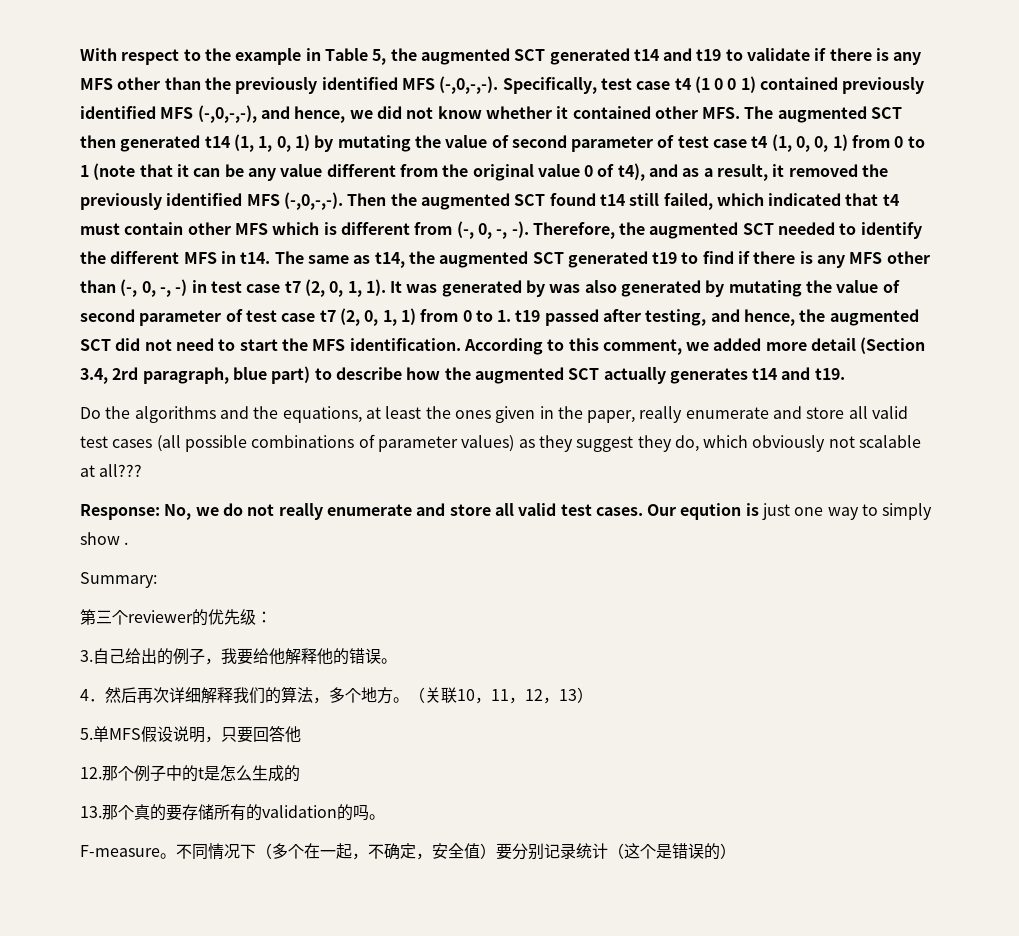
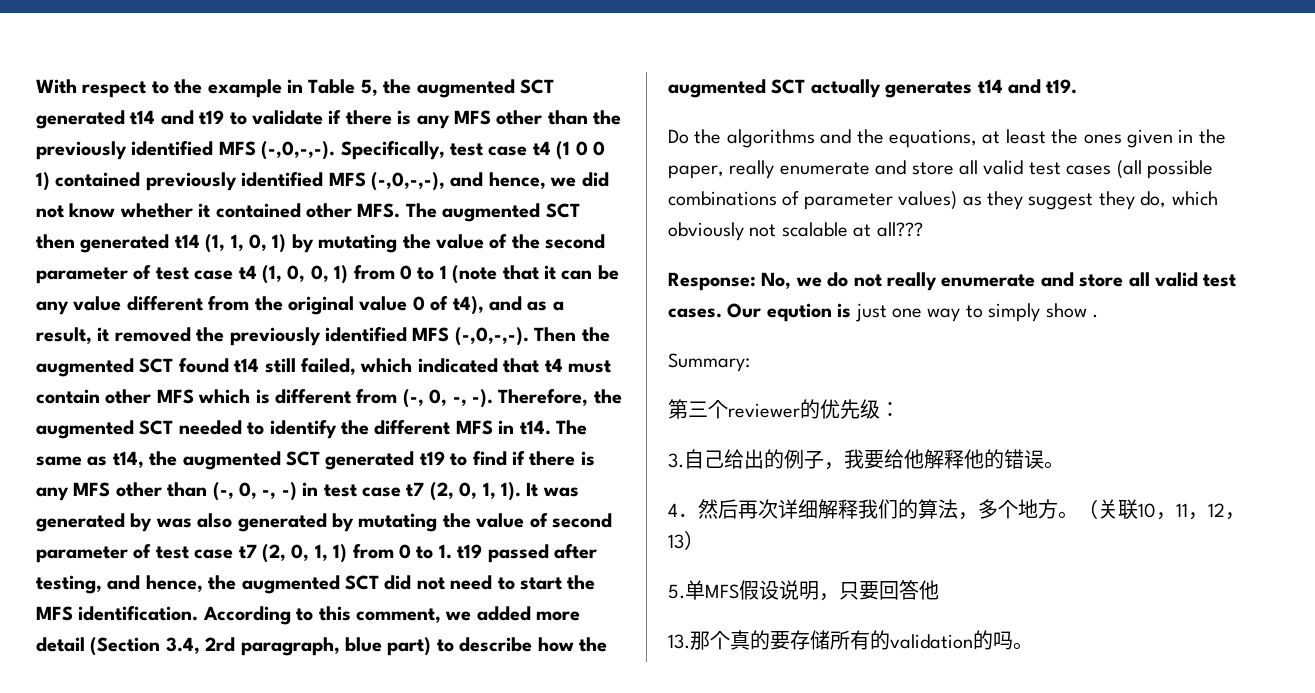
- Specifically, test case t4 (1 0 0 1) contained previously identified MFS (-,0,-,-), and hence, we did not know whether it contained other MFS. The augmented SCT then generated t14 (1, 1, 0, 1) by mutating the value of second parameter of test case t4 (1, 0, 0, 1) from 0 to 1 (note that it can be any value different from the original value 0 of t4), and as a result, it removed the previously identified MFS (-,0,-,-).
+ Specifically, test case t4 (1 0 0 1) contained previously identified MFS (-,0,-,-), and hence, we did not know whether it contained other MFS. The augmented SCT then generated t14 (1, 1, 0, 1) by mutating the value of the second parameter of test case t4 (1, 0, 0, 1) from 0 to 1 (note that it can be any value different from the original value 0 of t4), and as a result, it removed the previously identified MFS (-,0,-,-).
- 12.那个例子中的t是怎么生成的
- F-measure。不同情况下（多个在一起，不确定，安全值）要分别记录统计（这个是错误的）

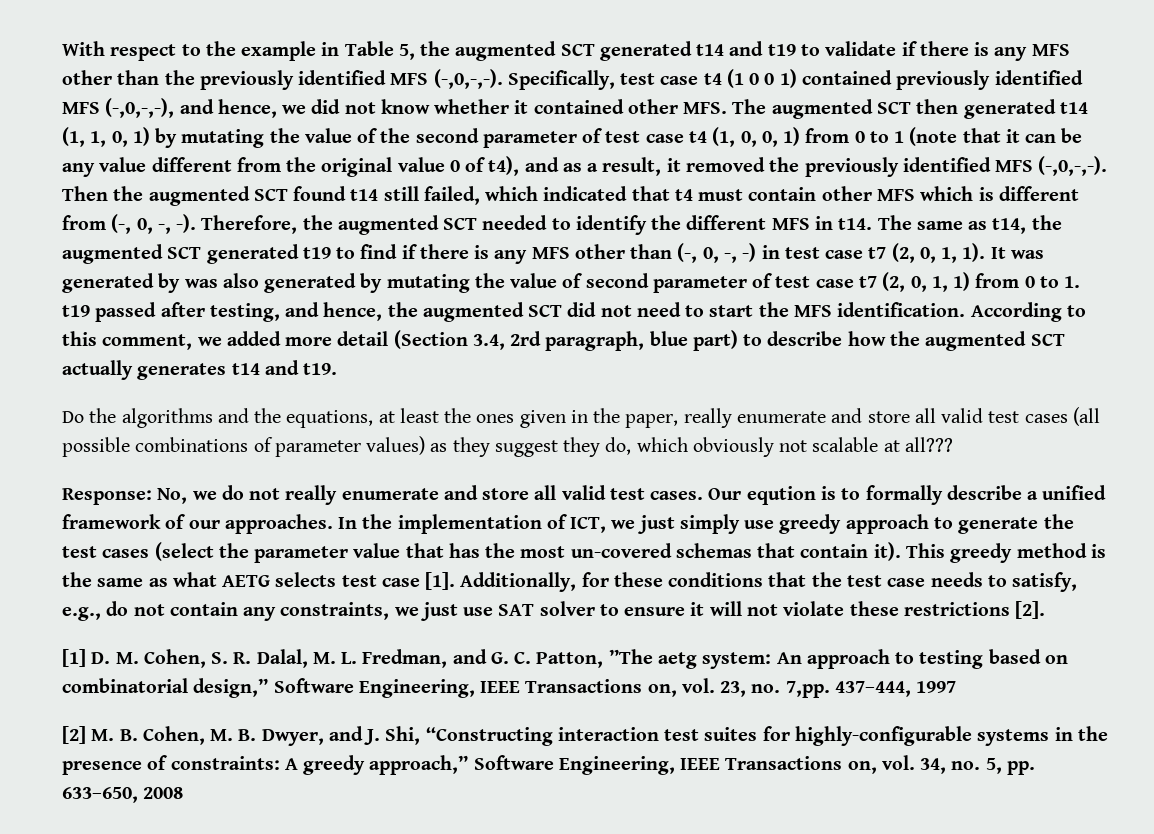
- Our eqution is just one way to simply show .
- Summary:
- 第三个reviewer的优先级：
- 3.自己给出的例子，我要给他解释他的错误。
- 4．然后再次详细解释我们的算法，多个地方。（关联10，11，12，13）
- 5.单MFS假设说明，只要回答他
- 13.那个真的要存储所有的validation的吗。
+ Our eqution is to formally describe a unified framework of our approaches. In the implementation of ICT, we just simply use greedy approach to generate the test cases (select the parameter value that has the most un-covered schemas that contain it). This greedy method is the same as what AETG selects test case [1]. Additionally, for these conditions that the test case needs to satisfy, e.g., do not contain any constraints, we just use SAT solver to ensure it will not violate these restrictions [2].
+ [1] D. M. Cohen, S. R. Dalal, M. L. Fredman, and G. C. Patton, ”The aetg system: An approach to testing based on combinatorial design,” Software Engineering, IEEE Transactions on, vol. 23, no. 7,pp. 437–444, 1997
+ [2] M. B. Cohen, M. B. Dwyer, and J. Shi, “Constructing interaction test suites for highly-configurable systems in the presence of constraints: A greedy approach,” Software Engineering, IEEE Transactions on, vol. 34, no. 5, pp. 633–650, 2008

